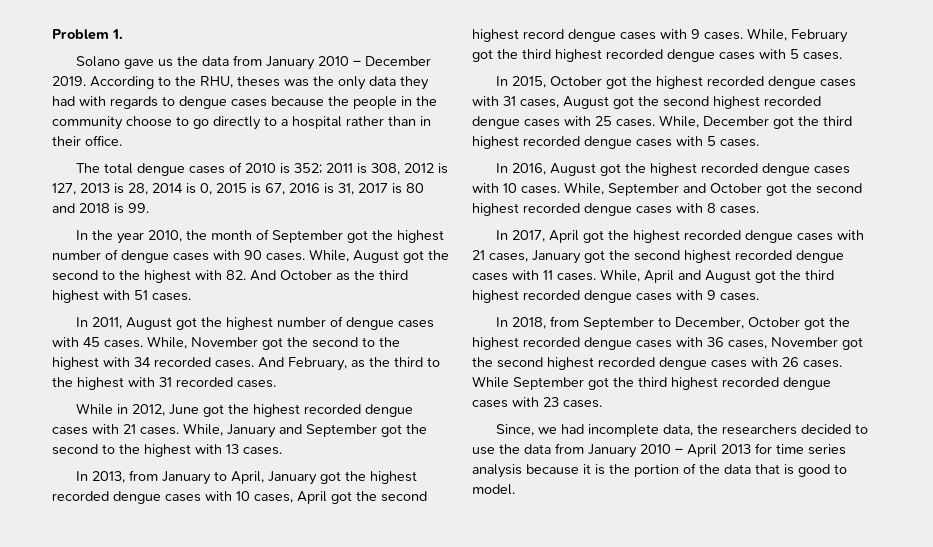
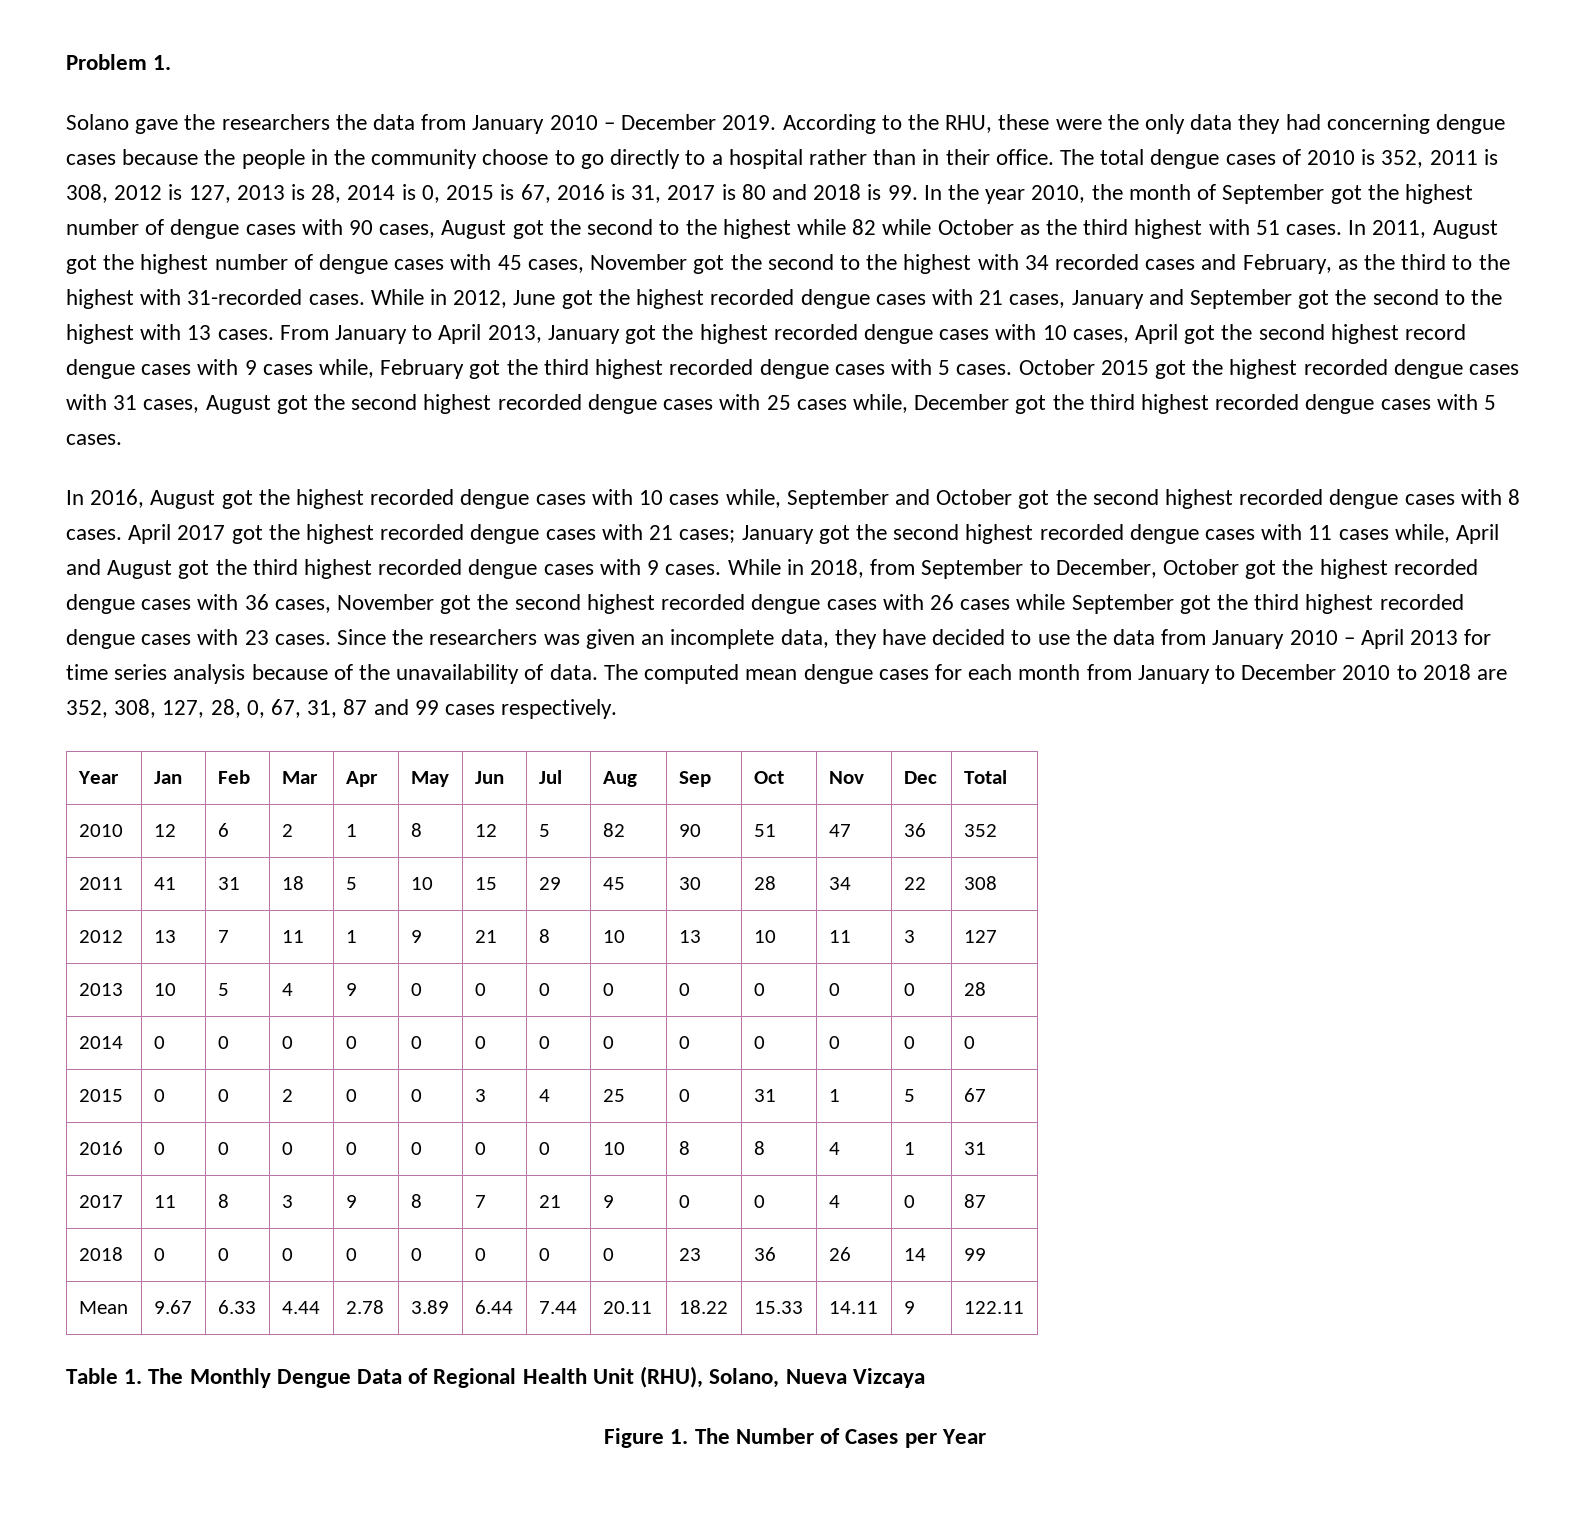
- Solano gave us the data from January 2010 – December 2019.
+ Solano gave the researchers the data from January 2010 – December 2019.
- According to the RHU, theses was the only data they had with regards to dengue cases because the people in the community choose to go directly to a hospital rather than in their office.
- The total dengue cases of 2010 is 352; 2011 is 308, 2012 is 127, 2013 is 28, 2014 is 0, 2015 is 67, 2016 is 31, 2017 is 80 and 2018 is 99.
- In the year 2010, the month of September got the highest number of dengue cases with 90 cases. While, August got the second to the highest with 82. And October as the third highest with 51 cases.
- In 2011, August got the highest number of dengue cases with 45 cases. While, November got the second to the highest with 34 recorded cases. And February, as the third to the highest with 31 recorded cases.
- While in 2012, June got the highest recorded dengue cases with 21 cases. While, January and September got the second to the highest with 13 cases.
- In 2013, from January to April, January got the highest recorded dengue cases with 10 cases, April got the second highest record dengue cases with 9 cases. While, February got the third highest recorded dengue cases with 5 cases.
- In 2015, October got the highest recorded dengue cases with 31 cases, August got the second highest recorded dengue cases with 25 cases. While, December got the third highest recorded dengue cases with 5 cases.
+ According to the RHU, these were the only data they had concerning dengue cases because the people in the community choose to go directly to a hospital rather than in their office. The total dengue cases of 2010 is 352, 2011 is 308, 2012 is 127, 2013 is 28, 2014 is 0, 2015 is 67, 2016 is 31, 2017 is 80 and 2018 is 99. In the year 2010, the month of September got the highest number of dengue cases with 90 cases, August got the second to the highest while 82 while October as the third highest with 51 cases. In 2011, August got the highest number of dengue cases with 45 cases, November got the second to the highest with 34 recorded cases and February, as the third to the highest with 31-recorded cases. While in 2012, June got the highest recorded dengue cases with 21 cases, January and September got the second to the highest with 13 cases. From January to April 2013, January got the highest recorded dengue cases with 10 cases, April got the second highest record dengue cases with 9 cases while, February got the third highest recorded dengue cases with 5 cases. October 2015 got the highest recorded dengue cases with 31 cases, August got the second highest recorded dengue cases with 25 cases while, December got the third highest recorded dengue cases with 5 cases.
- In 2016, August got the highest recorded dengue cases with 10 cases. While, September and October got the second highest recorded dengue cases with 8 cases.
- In 2017, April got the highest recorded dengue cases with 21 cases, January got the second highest recorded dengue cases with 11 cases. While, April and August got the third highest recorded dengue cases with 9 cases.
- In 2018, from September to December, October got the highest recorded dengue cases with 36 cases, November got the second highest recorded dengue cases with 26 cases. While September got the third highest recorded dengue cases with 23 cases.
- Since, we had incomplete data, the researchers decided to use the data from January 2010 – April 2013 for time series analysis because it is the portion of the data that is good to model.
+ In 2016, August got the highest recorded dengue cases with 10 cases while, September and October got the second highest recorded dengue cases with 8 cases. April 2017 got the highest recorded dengue cases with 21 cases; January got the second highest recorded dengue cases with 11 cases while, April and August got the third highest recorded dengue cases with 9 cases. While in 2018, from September to December, October got the highest recorded dengue cases with 36 cases, November got the second highest recorded dengue cases with 26 cases while September got the third highest recorded dengue cases with 23 cases. Since the researchers was given an incomplete data, they have decided to use the data from January 2010 – April 2013 for time series analysis because of the unavailability of data. The computed mean dengue cases for each month from January to December 2010 to 2018 are 352, 308, 127, 28, 0, 67, 31, 87 and 99 cases respectively.
+ Year | Jan | Feb | Mar | Apr | May | Jun | Jul | Aug | Sep | Oct | Nov | Dec | Total
+ 2010 | 12 | 6 | 2 | 1 | 8 | 12 | 5 | 82 | 90 | 51 | 47 | 36 | 352
+ 2011 | 41 | 31 | 18 | 5 | 10 | 15 | 29 | 45 | 30 | 28 | 34 | 22 | 308
+ 2012 | 13 | 7 | 11 | 1 | 9 | 21 | 8 | 10 | 13 | 10 | 11 | 3 | 127
+ 2013 | 10 | 5 | 4 | 9 | 0 | 0 | 0 | 0 | 0 | 0 | 0 | 0 | 28
+ 2014 | 0 | 0 | 0 | 0 | 0 | 0 | 0 | 0 | 0 | 0 | 0 | 0 | 0
+ 2015 | 0 | 0 | 2 | 0 | 0 | 3 | 4 | 25 | 0 | 31 | 1 | 5 | 67
+ 2016 | 0 | 0 | 0 | 0 | 0 | 0 | 0 | 10 | 8 | 8 | 4 | 1 | 31
+ 2017 | 11 | 8 | 3 | 9 | 8 | 7 | 21 | 9 | 0 | 0 | 4 | 0 | 87
+ 2018 | 0 | 0 | 0 | 0 | 0 | 0 | 0 | 0 | 23 | 36 | 26 | 14 | 99
+ Mean | 9.67 | 6.33 | 4.44 | 2.78 | 3.89 | 6.44 | 7.44 | 20.11 | 18.22 | 15.33 | 14.11 | 9 | 122.11
+ Table 1. The Monthly Dengue Data of Regional Health Unit (RHU), Solano, Nueva Vizcaya
+ Figure 1. The Number of Cases per Year

